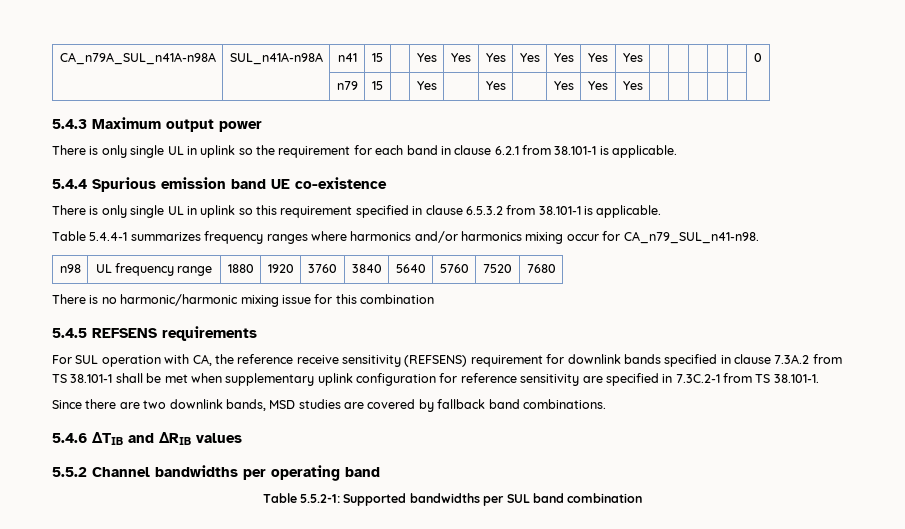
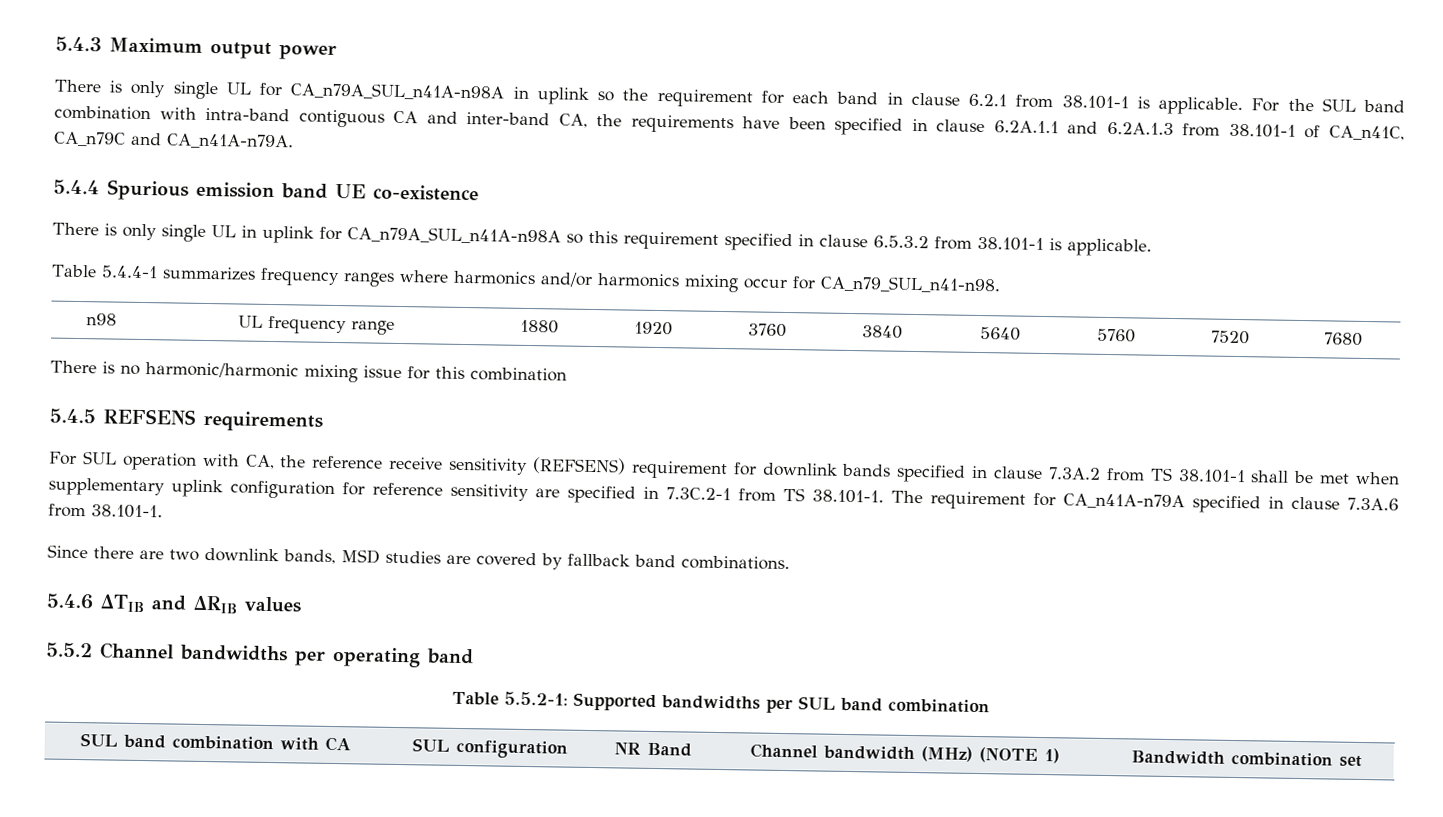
- CA_n79A_SUL_n41A-n98A | SUL_n41A-n98A | n41 | 15 | | Yes | Yes | Yes | Yes | Yes | Yes | Yes | | | | | | 0
- | | n79 | 15 | | Yes | | Yes | | Yes | Yes | Yes | | | | | |
- There is only single UL in uplink so the requirement for each band in clause 6.2.1 from 38.101-1 is applicable.
+ There is only single UL for CA_n79A_SUL_n41A-n98A in uplink so the requirement for each band in clause 6.2.1 from 38.101-1 is applicable. For the SUL band combination with intra-band contiguous CA and inter-band CA, the requirements have been specified in clause 6.2A.1.1 and 6.2A.1.3 from 38.101-1 of CA_n41C, CA_n79C and CA_n41A-n79A.
- There is only single UL in uplink so this requirement specified in clause 6.5.3.2 from 38.101-1 is applicable.
+ There is only single UL in uplink for CA_n79A_SUL_n41A-n98A so this requirement specified in clause 6.5.3.2 from 38.101-1 is applicable.
- For SUL operation with CA, the reference receive sensitivity (REFSENS) requirement for downlink bands specified in clause 7.3A.2 from TS 38.101-1 shall be met when supplementary uplink configuration for reference sensitivity are specified in 7.3C.2-1 from TS 38.101-1.
+ For SUL operation with CA, the reference receive sensitivity (REFSENS) requirement for downlink bands specified in clause 7.3A.2 from TS 38.101-1 shall be met when supplementary uplink configuration for reference sensitivity are specified in 7.3C.2-1 from TS 38.101-1. The requirement for CA_n41A-n79A specified in clause 7.3A.6 from 38.101-1.
+ SUL band combination with CA | SUL configuration | NR Band | Channel bandwidth (MHz) (NOTE 1) | Bandwidth combination set

